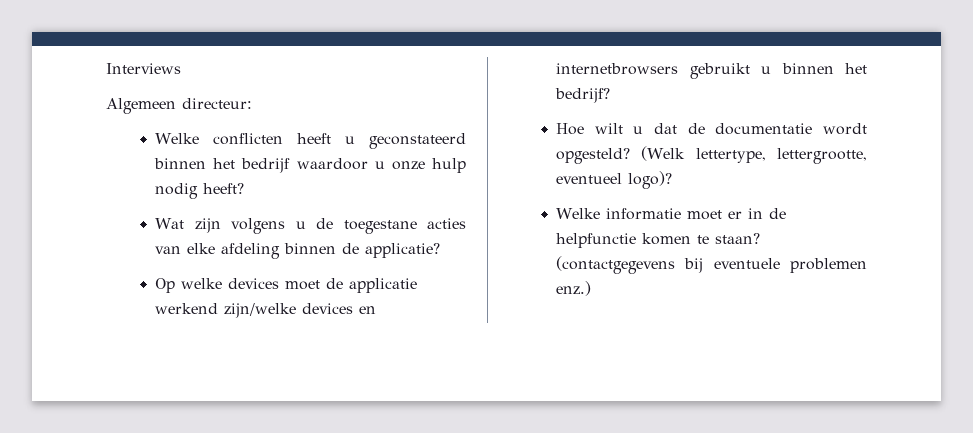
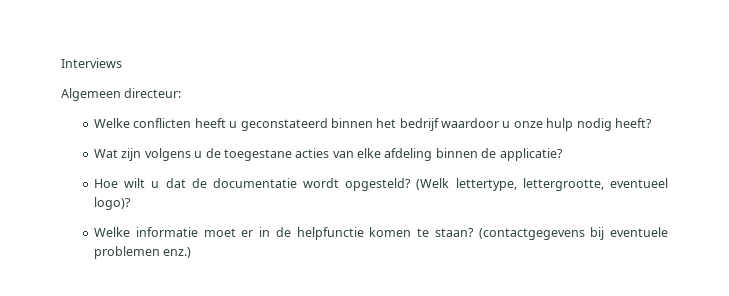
- Op welke devices moet de applicatie werkend zijn/welke devices en internetbrowsers gebruikt u binnen het bedrijf?

